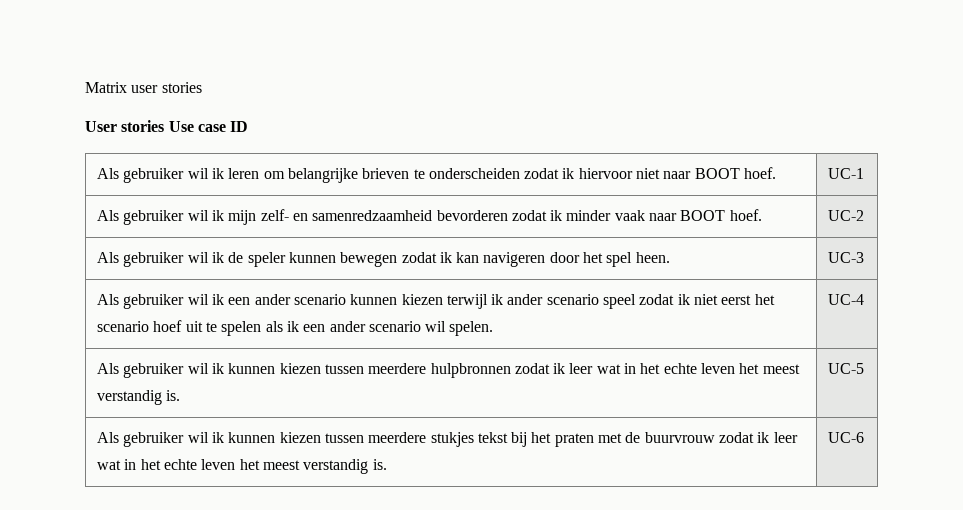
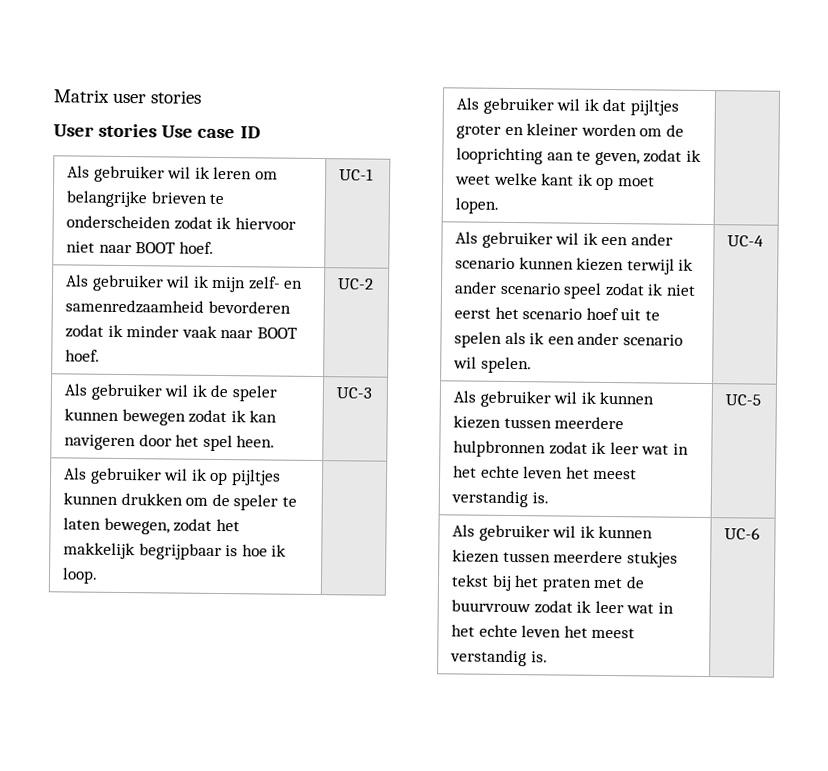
+ Als gebruiker wil ik op pijltjes kunnen drukken om de speler te laten bewegen, zodat het makkelijk begrijpbaar is hoe ik loop. |
+ Als gebruiker wil ik dat pijltjes groter en kleiner worden om de looprichting aan te geven, zodat ik weet welke kant ik op moet lopen. |

